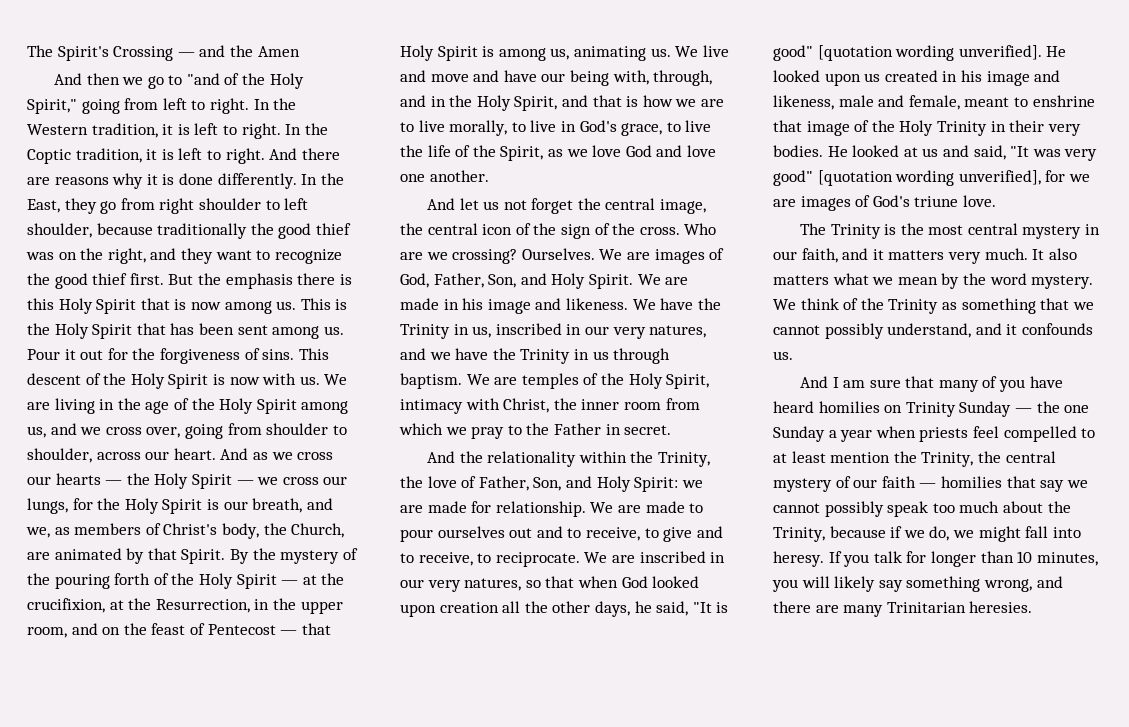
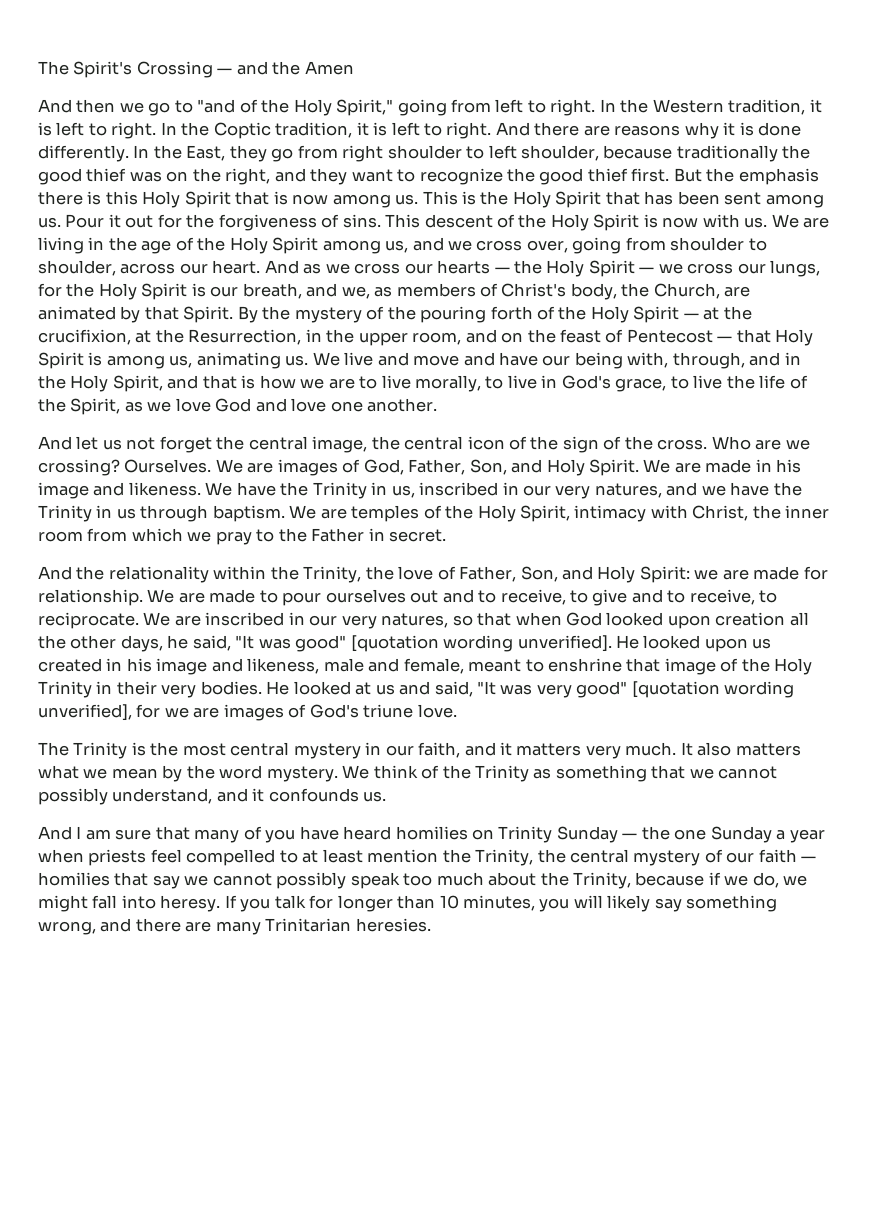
- We are inscribed in our very natures, so that when God looked upon creation all the other days, he said, "It is good" [quotation wording unverified].
+ We are inscribed in our very natures, so that when God looked upon creation all the other days, he said, "It was good" [quotation wording unverified].

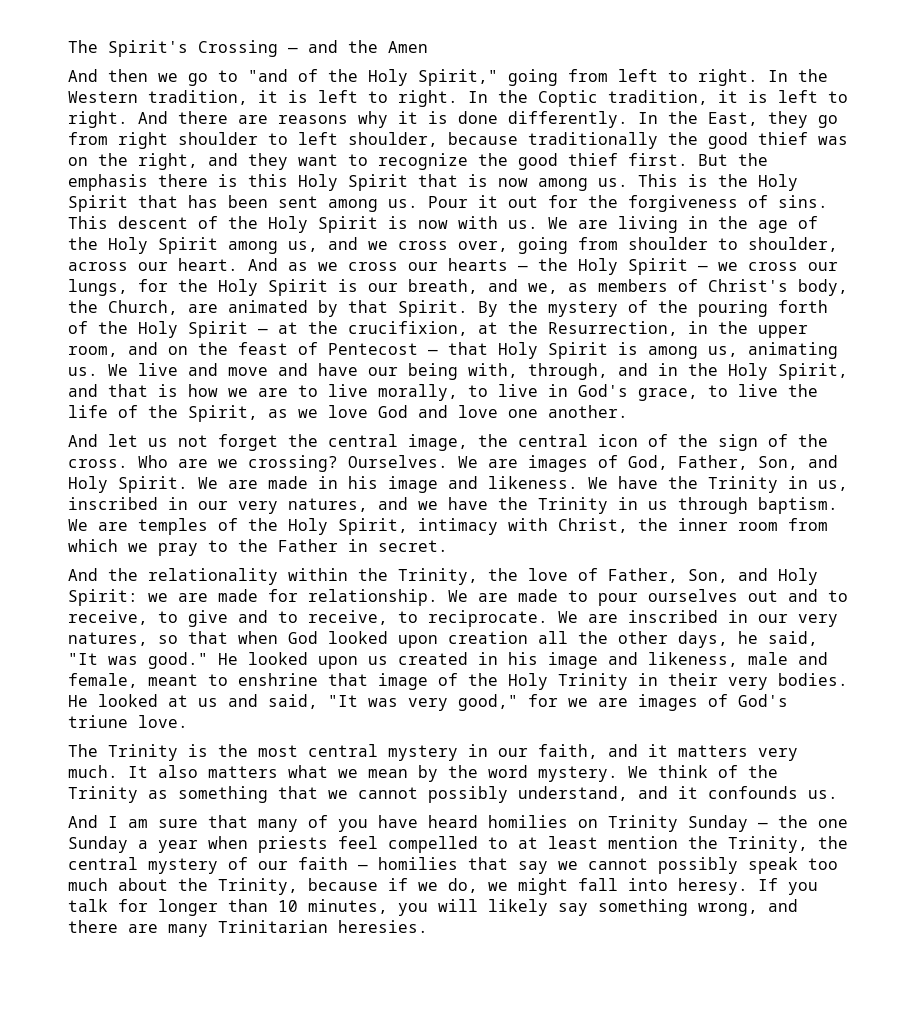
- We are inscribed in our very natures, so that when God looked upon creation all the other days, he said, "It was good" [quotation wording unverified].
+ We are inscribed in our very natures, so that when God looked upon creation all the other days, he said, "It was good."
- He looked at us and said, "It was very good" [quotation wording unverified], for we are images of God's triune love.
+ He looked at us and said, "It was very good," for we are images of God's triune love.

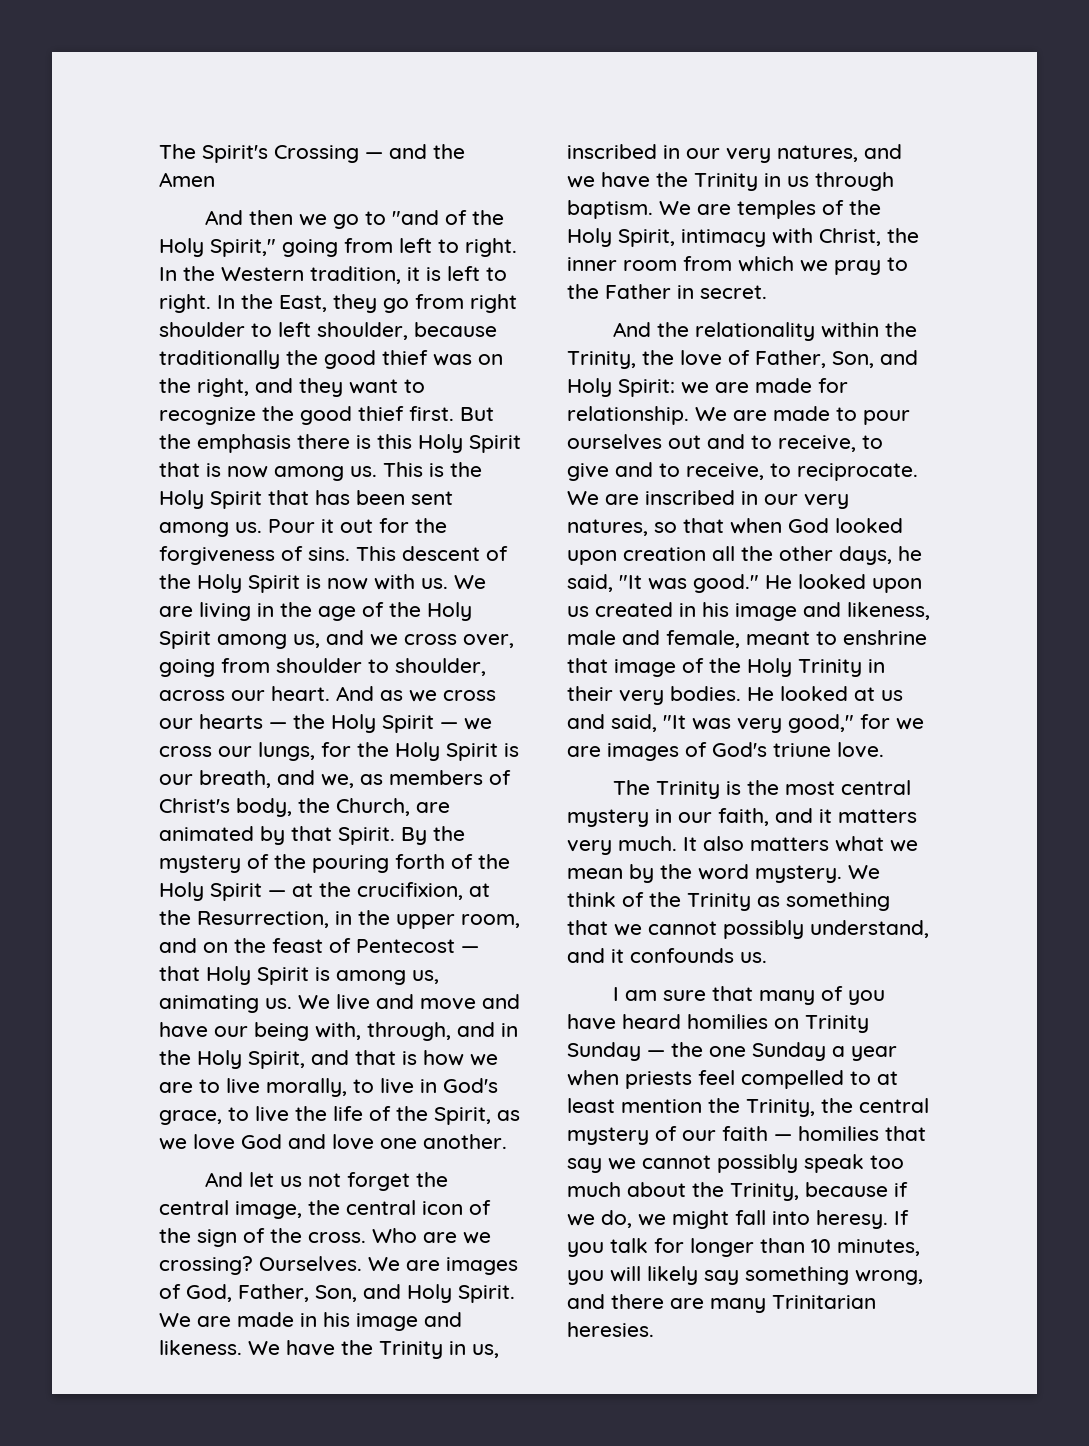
- In the Coptic tradition, it is left to right. And there are reasons why it is done differently. In the East, they go from right shoulder to left shoulder, because traditionally the good thief was on the right, and they want to recognize the good thief first.
+ In the East, they go from right shoulder to left shoulder, because traditionally the good thief was on the right, and they want to recognize the good thief first.
- And I am sure that many of you have heard homilies on Trinity Sunday — the one Sunday a year when priests feel compelled to at least mention the Trinity, the central mystery of our faith — homilies that say we cannot possibly speak too much about the Trinity, because if we do, we might fall into heresy.
+ I am sure that many of you have heard homilies on Trinity Sunday — the one Sunday a year when priests feel compelled to at least mention the Trinity, the central mystery of our faith — homilies that say we cannot possibly speak too much about the Trinity, because if we do, we might fall into heresy.

